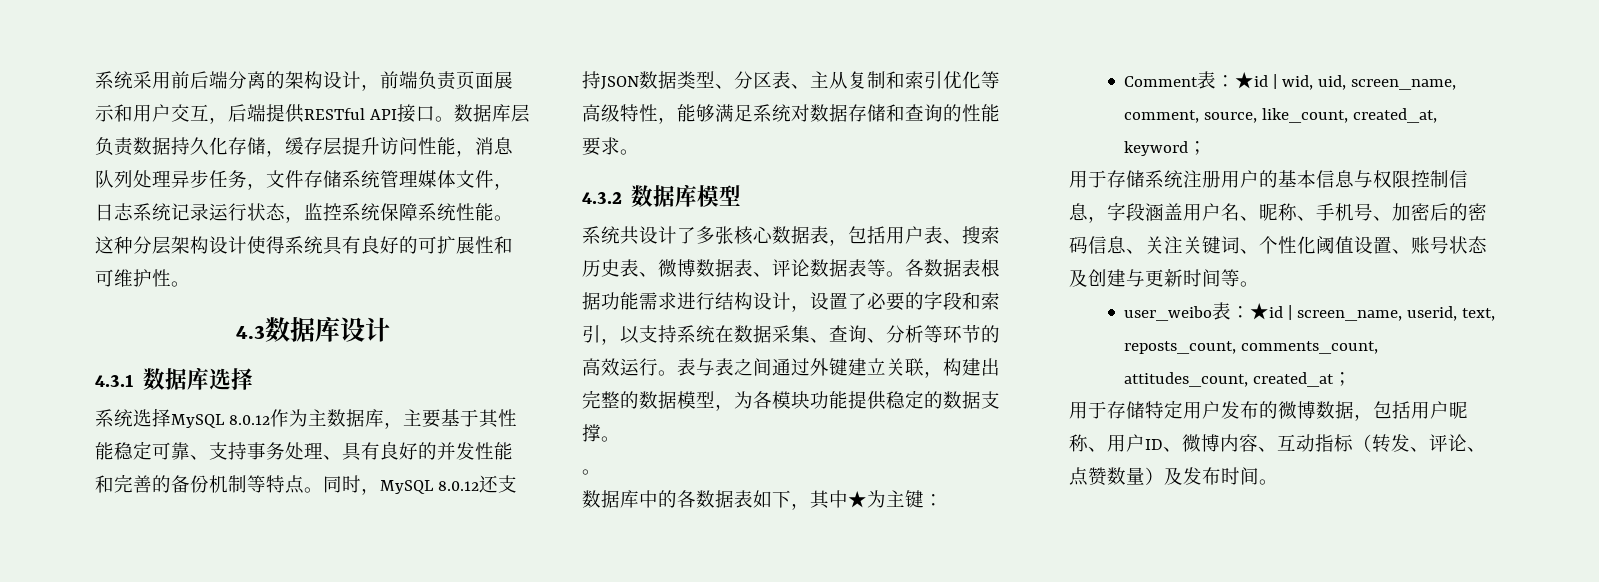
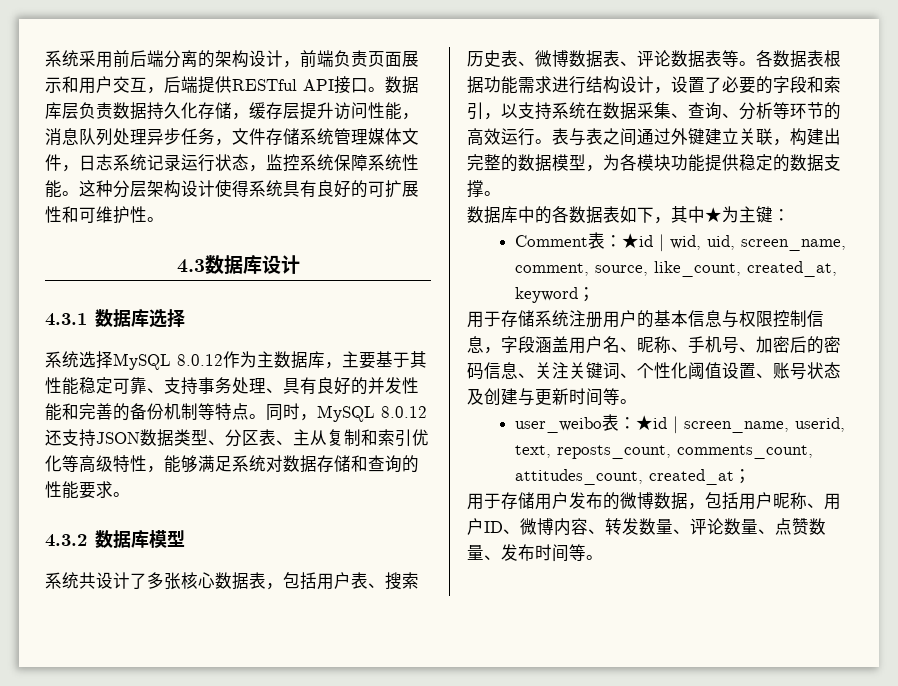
  表与表之间通过外键建立关联，构建出完整的数据模型，为各模块功能提供稳定的数据支撑。
- 。
- 用于存储特定用户发布的微博数据，包括用户昵称、用户ID、微博内容、互动指标（转发、评论、点赞数量）及发布时间。
+ 用于存储用户发布的微博数据，包括用户昵称、用户ID、微博内容、转发数量、评论数量、点赞数量、发布时间等。

